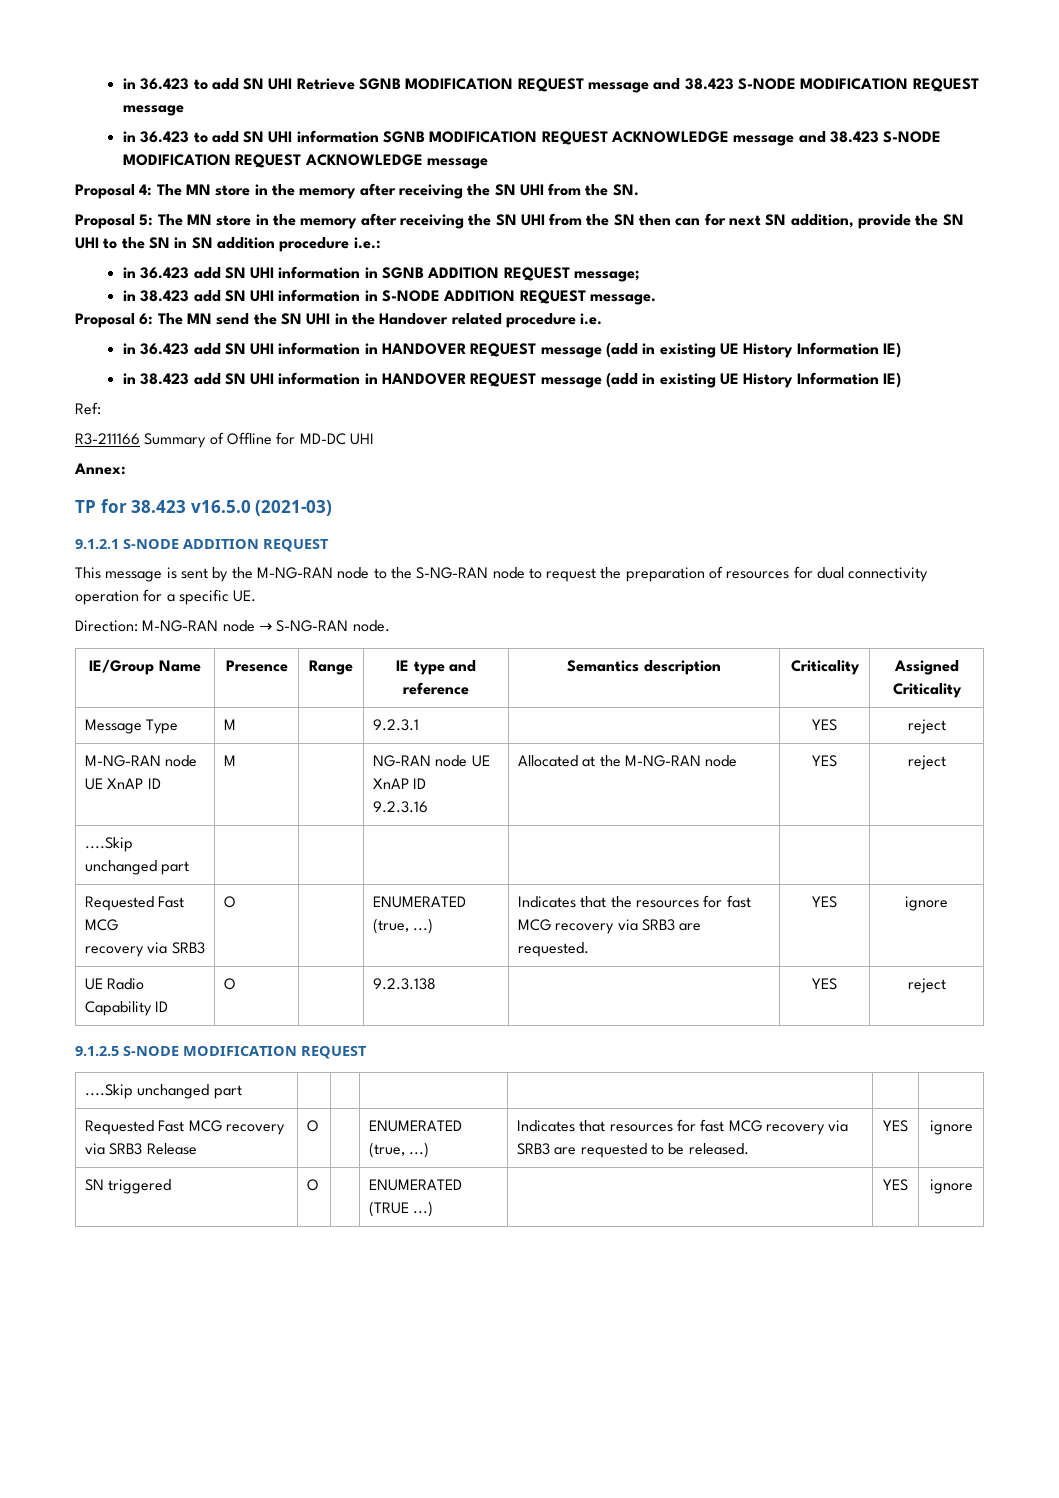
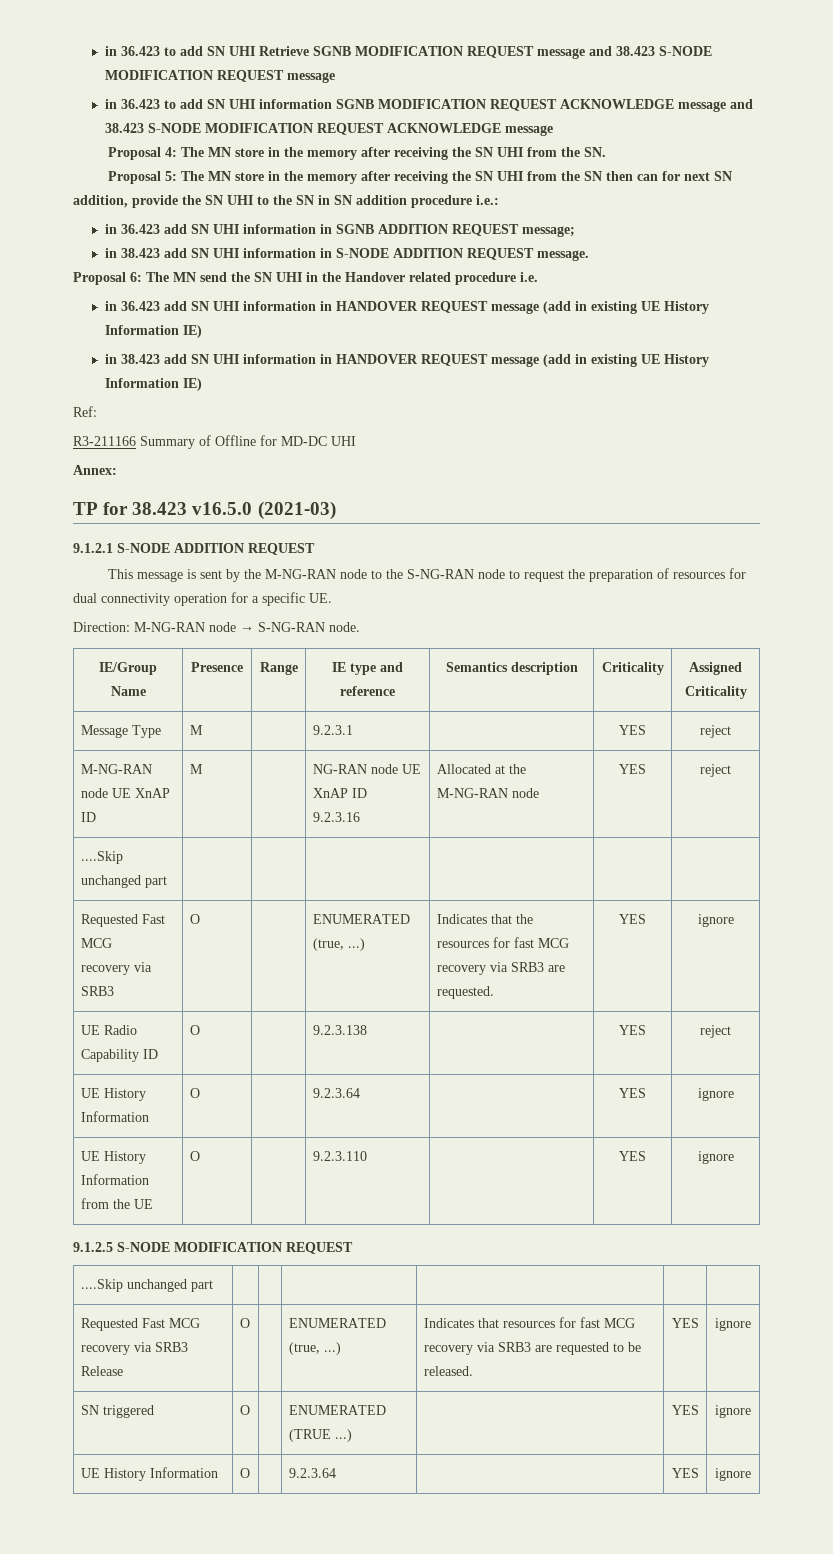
  UE Radio Capability ID | O | | 9.2.3.138 | | YES | reject
+ UE History Information | O | | 9.2.3.64 | | YES | ignore
+ UE History Information from the UE | O | | 9.2.3.110 | | YES | ignore
  SN triggered | O | | ENUMERATED (TRUE ...) | | YES | ignore
+ UE History Information | O | | 9.2.3.64 | | YES | ignore

